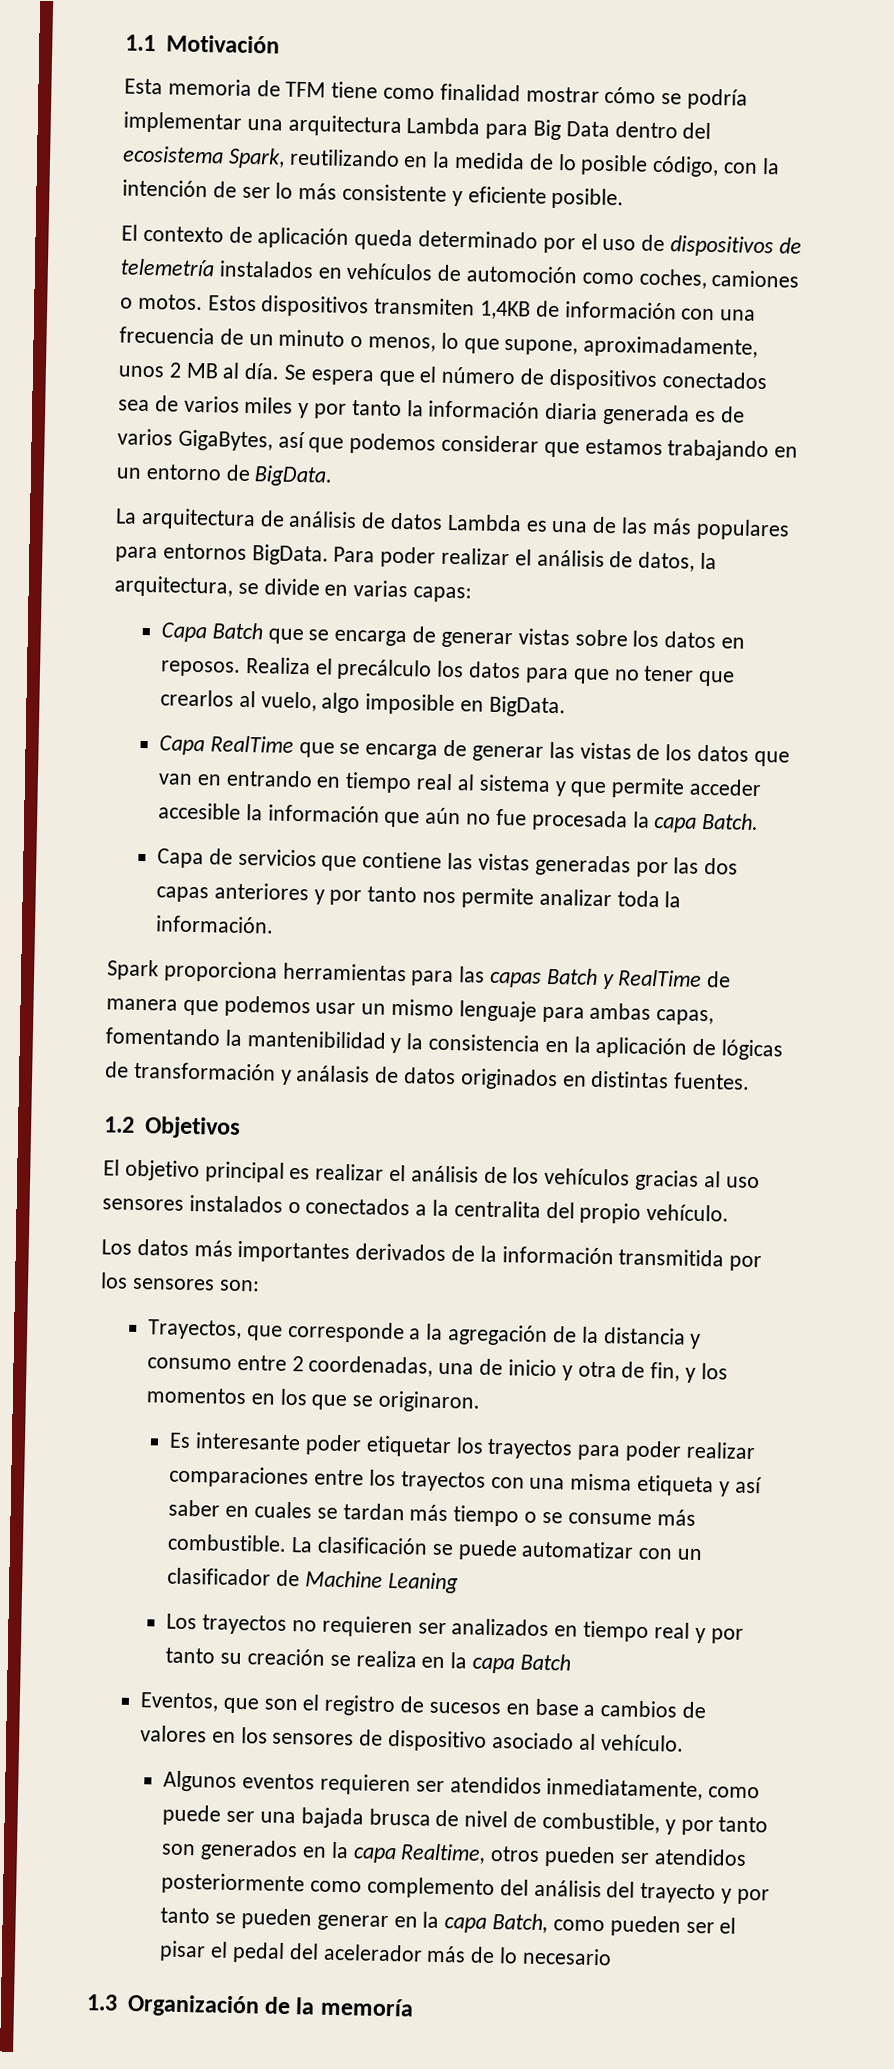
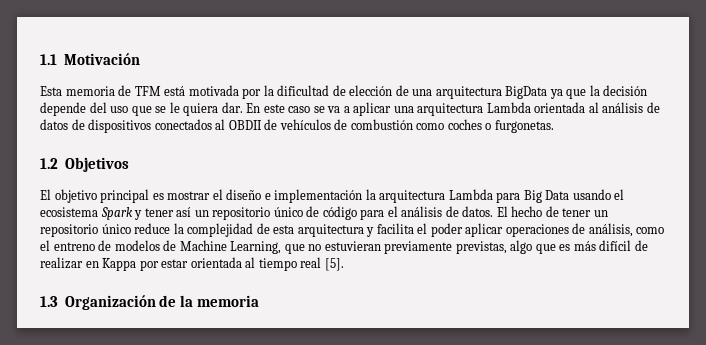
- Esta memoria de TFM tiene como finalidad mostrar cómo se podría implementar una arquitectura Lambda para Big Data dentro del ecosistema Spark, reutilizando en la medida de lo posible código, con la intención de ser lo más consistente y eficiente posible.
- El contexto de aplicación queda determinado por el uso de dispositivos de telemetría instalados en vehículos de automoción como coches, camiones o motos. Estos dispositivos transmiten 1,4KB de información con una frecuencia de un minuto o menos, lo que supone, aproximadamente, unos 2 MB al día. Se espera que el número de dispositivos conectados sea de varios miles y por tanto la información diaria generada es de varios GigaBytes, así que podemos considerar que estamos trabajando en un entorno de BigData.
- La arquitectura de análisis de datos Lambda es una de las más populares para entornos BigData. Para poder realizar el análisis de datos, la arquitectura, se divide en varias capas:
- Capa Batch que se encarga de generar vistas sobre los datos en reposos. Realiza el precálculo los datos para que no tener que crearlos al vuelo, algo imposible en BigData.
- Capa RealTime que se encarga de generar las vistas de los datos que van en entrando en tiempo real al sistema y que permite acceder accesible la información que aún no fue procesada la capa Batch.
- Capa de servicios que contiene las vistas generadas por las dos capas anteriores y por tanto nos permite analizar toda la información.
- Spark proporciona herramientas para las capas Batch y RealTime de manera que podemos usar un mismo lenguaje para ambas capas, fomentando la mantenibilidad y la consistencia en la aplicación de lógicas de transformación y análasis de datos originados en distintas fuentes.
+ Esta memoria de TFM está motivada por la dificultad de elección de una arquitectura BigData ya que la decisión depende del uso que se le quiera dar. En este caso se va a aplicar una arquitectura Lambda orientada al análisis de datos de dispositivos conectados al OBDII de vehículos de combustión como coches o furgonetas.
- El objetivo principal es realizar el análisis de los vehículos gracias al uso sensores instalados o conectados a la centralita del propio vehículo.
- Los datos más importantes derivados de la información transmitida por los sensores son:
- Trayectos, que corresponde a la agregación de la distancia y consumo entre 2 coordenadas, una de inicio y otra de fin, y los momentos en los que se originaron.
- Es interesante poder etiquetar los trayectos para poder realizar comparaciones entre los trayectos con una misma etiqueta y así saber en cuales se tardan más tiempo o se consume más combustible. La clasificación se puede automatizar con un clasificador de Machine Leaning
- Los trayectos no requieren ser analizados en tiempo real y por tanto su creación se realiza en la capa Batch
- Eventos, que son el registro de sucesos en base a cambios de valores en los sensores de dispositivo asociado al vehículo.
- Algunos eventos requieren ser atendidos inmediatamente, como puede ser una bajada brusca de nivel de combustible, y por tanto son generados en la capa Realtime, otros pueden ser atendidos posteriormente como complemento del análisis del trayecto y por tanto se pueden generar en la capa Batch, como pueden ser el pisar el pedal del acelerador más de lo necesario
+ El objetivo principal es mostrar el diseño e implementación la arquitectura Lambda para Big Data usando el ecosistema Spark y tener así un repositorio único de código para el análisis de datos. El hecho de tener un repositorio único reduce la complejidad de esta arquitectura y facilita el poder aplicar operaciones de análisis, como el entreno de modelos de Machine Learning, que no estuvieran previamente previstas, algo que es más difícil de realizar en Kappa por estar orientada al tiempo real [5].
- 1.3 Organización de la memoría
+ 1.3 Organización de la memoria

